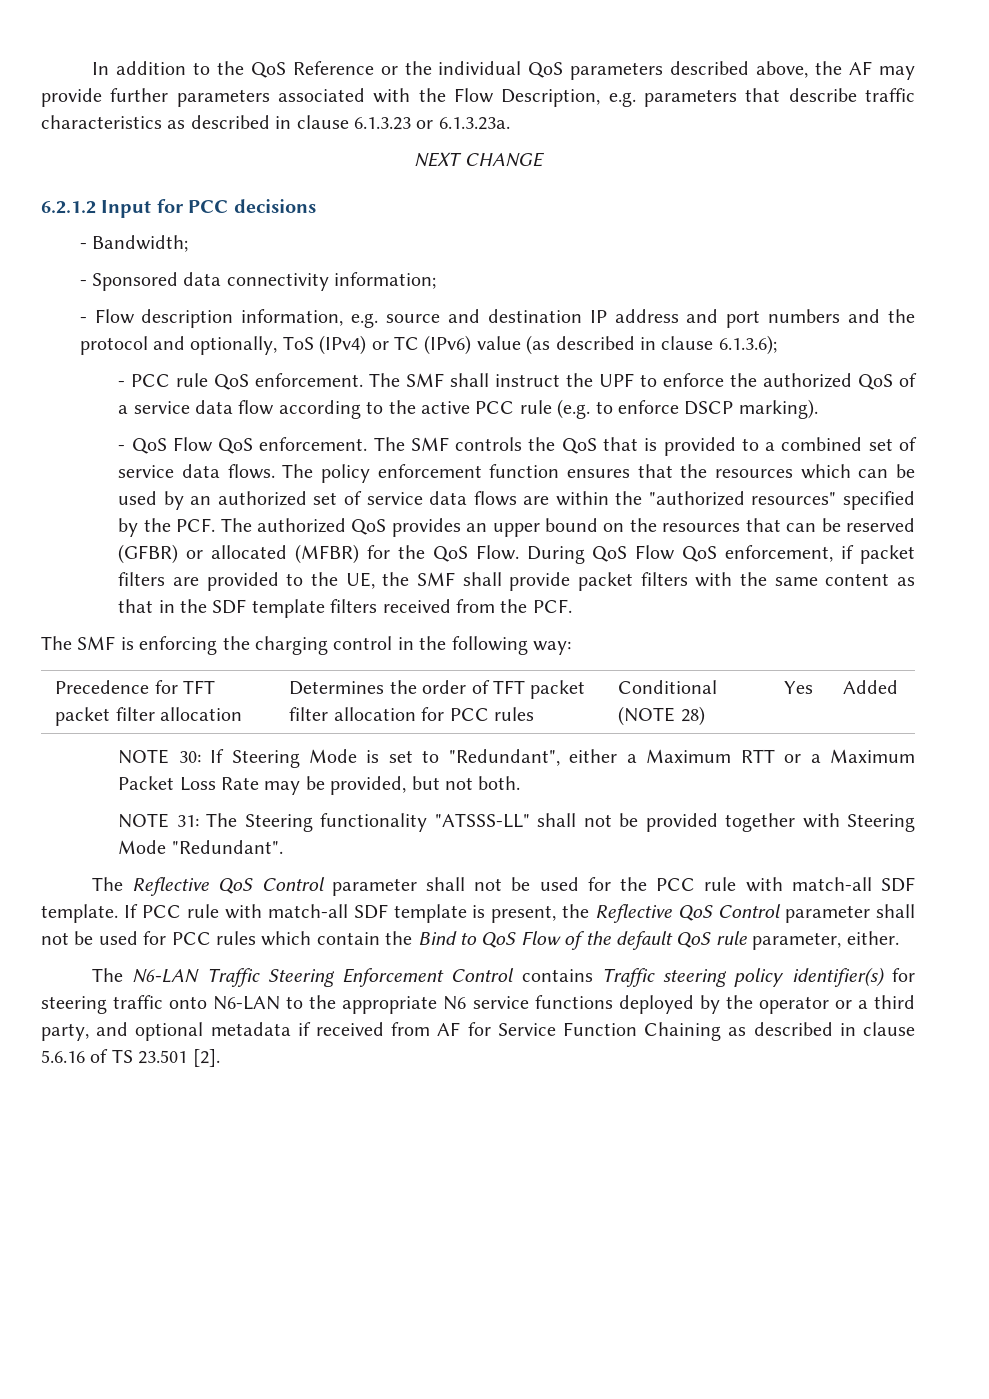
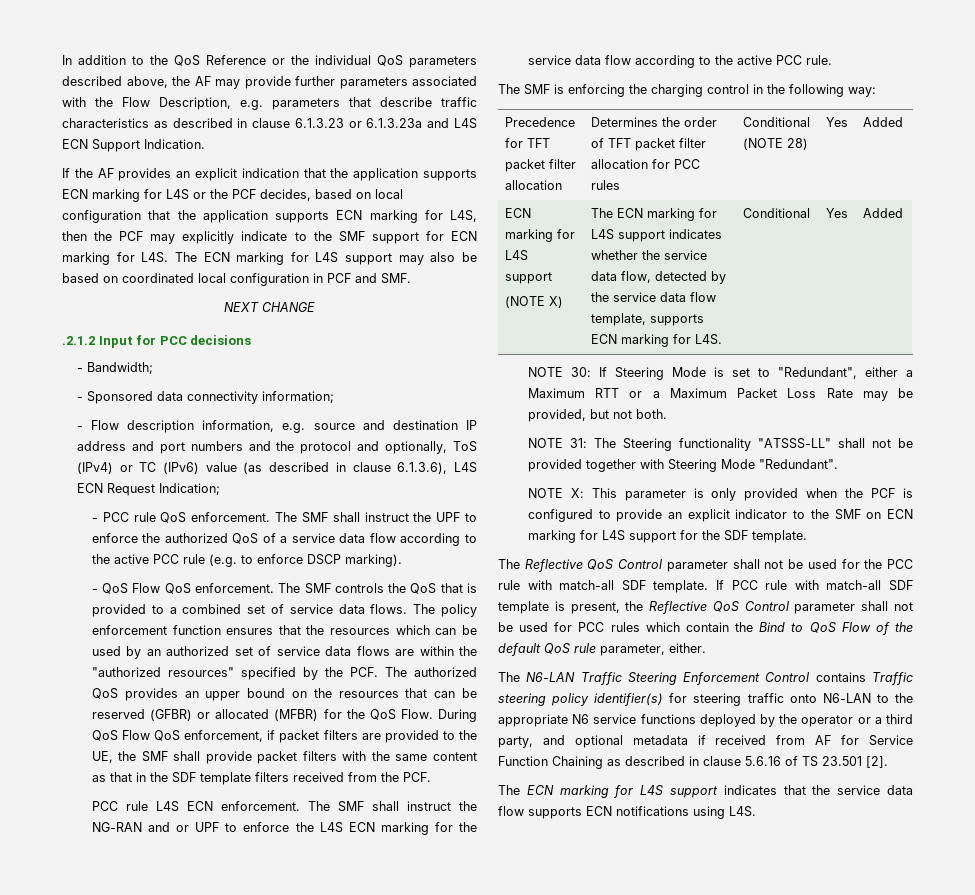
- In addition to the QoS Reference or the individual QoS parameters described above, the AF may provide further parameters associated with the Flow Description, e.g. parameters that describe traffic characteristics as described in clause 6.1.3.23 or 6.1.3.23a.
+ In addition to the QoS Reference or the individual QoS parameters described above, the AF may provide further parameters associated with the Flow Description, e.g. parameters that describe traffic characteristics as described in clause 6.1.3.23 or 6.1.3.23a and L4S ECN Support Indication.
+ If the AF provides an explicit indication that the application supports ECN marking for L4S or the PCF decides, based on local configuration that the application supports ECN marking for L4S, then the PCF may explicitly indicate to the SMF support for ECN marking for L4S. The ECN marking for L4S support may also be based on coordinated local configuration in PCF and SMF.
- 6.2.1.2 Input for PCC decisions
+ .2.1.2 Input for PCC decisions
- - Flow description information, e.g. source and destination IP address and port numbers and the protocol and optionally, ToS (IPv4) or TC (IPv6) value (as described in clause 6.1.3.6);
+ - Flow description information, e.g. source and destination IP address and port numbers and the protocol and optionally, ToS (IPv4) or TC (IPv6) value (as described in clause 6.1.3.6), L4S ECN Request Indication;
+ PCC rule L4S ECN enforcement. The SMF shall instruct the NG-RAN and or UPF to enforce the L4S ECN marking for the service data flow according to the active PCC rule.
  Precedence for TFT packet filter allocation | Determines the order of TFT packet filter allocation for PCC rules | Conditional (NOTE 28) | Yes | Added
+ ECN marking for L4S support
+ (NOTE X) | The ECN marking for L4S support indicates whether the service data flow, detected by the service data flow template, supports ECN marking for L4S. | Conditional | Yes | Added
+ NOTE X: This parameter is only provided when the PCF is configured to provide an explicit indicator to the SMF on ECN marking for L4S support for the SDF template.
+ The ECN marking for L4S support indicates that the service data flow supports ECN notifications using L4S.

